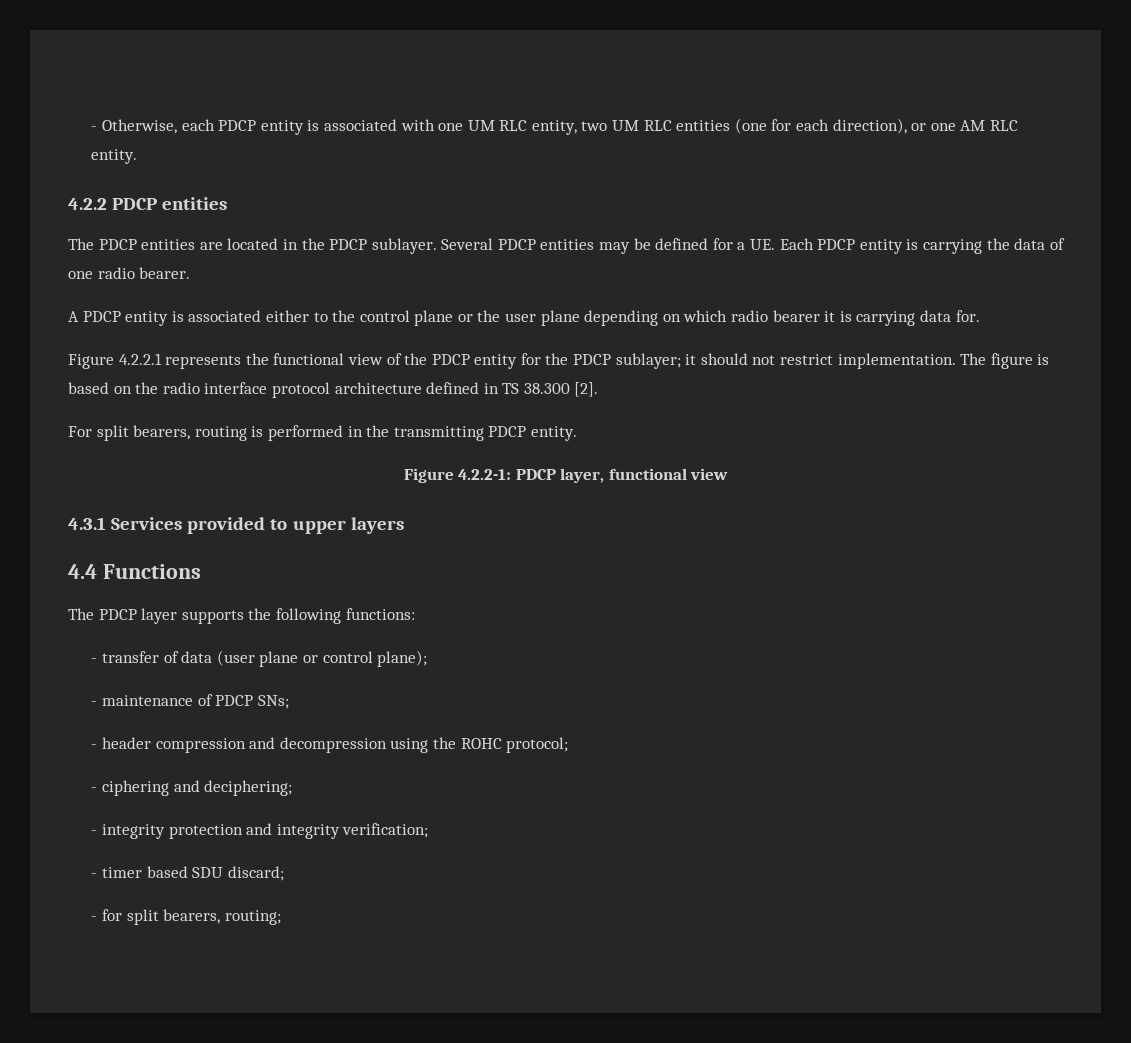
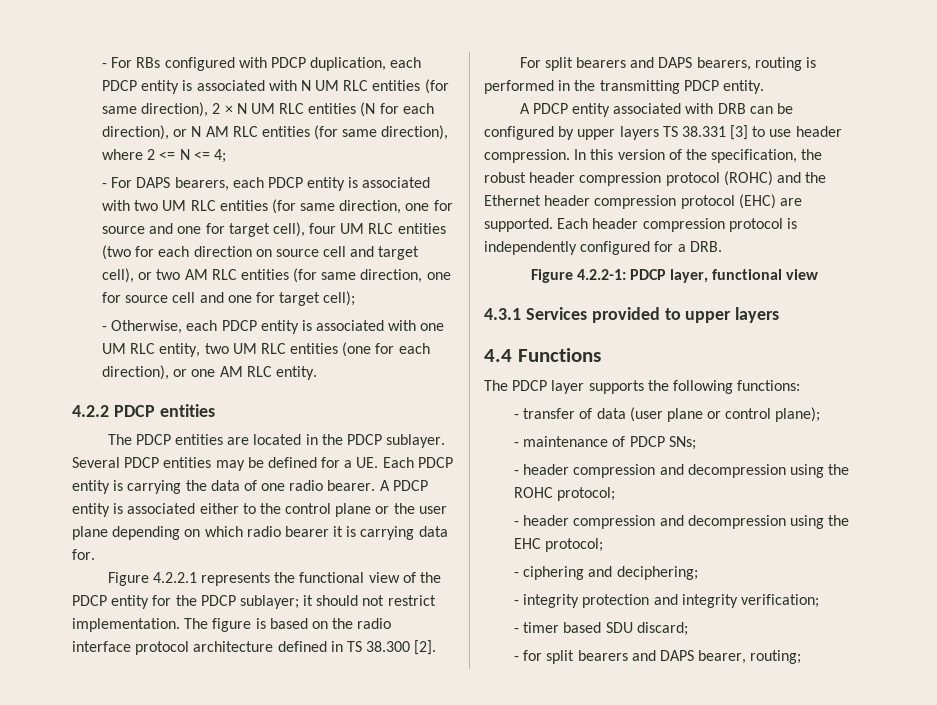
+ - For RBs configured with PDCP duplication, each PDCP entity is associated with N UM RLC entities (for same direction), 2 × N UM RLC entities (N for each direction), or N AM RLC entities (for same direction), where 2 <= N <= 4;
+ - For DAPS bearers, each PDCP entity is associated with two UM RLC entities (for same direction, one for source and one for target cell), four UM RLC entities (two for each direction on source cell and target cell), or two AM RLC entities (for same direction, one for source cell and one for target cell);
- Several PDCP entities may be defined for a UE. Each PDCP entity is carrying the data of one radio bearer.
- A PDCP entity is associated either to the control plane or the user plane depending on which radio bearer it is carrying data for.
+ Several PDCP entities may be defined for a UE. Each PDCP entity is carrying the data of one radio bearer. A PDCP entity is associated either to the control plane or the user plane depending on which radio bearer it is carrying data for.
- For split bearers, routing is performed in the transmitting PDCP entity.
+ For split bearers and DAPS bearers, routing is performed in the transmitting PDCP entity.
+ A PDCP entity associated with DRB can be configured by upper layers TS 38.331 [3] to use header compression. In this version of the specification, the robust header compression protocol (ROHC) and the Ethernet header compression protocol (EHC) are supported. Each header compression protocol is independently configured for a DRB.
+ - header compression and decompression using the EHC protocol;
- - for split bearers, routing;
+ - for split bearers and DAPS bearer, routing;

